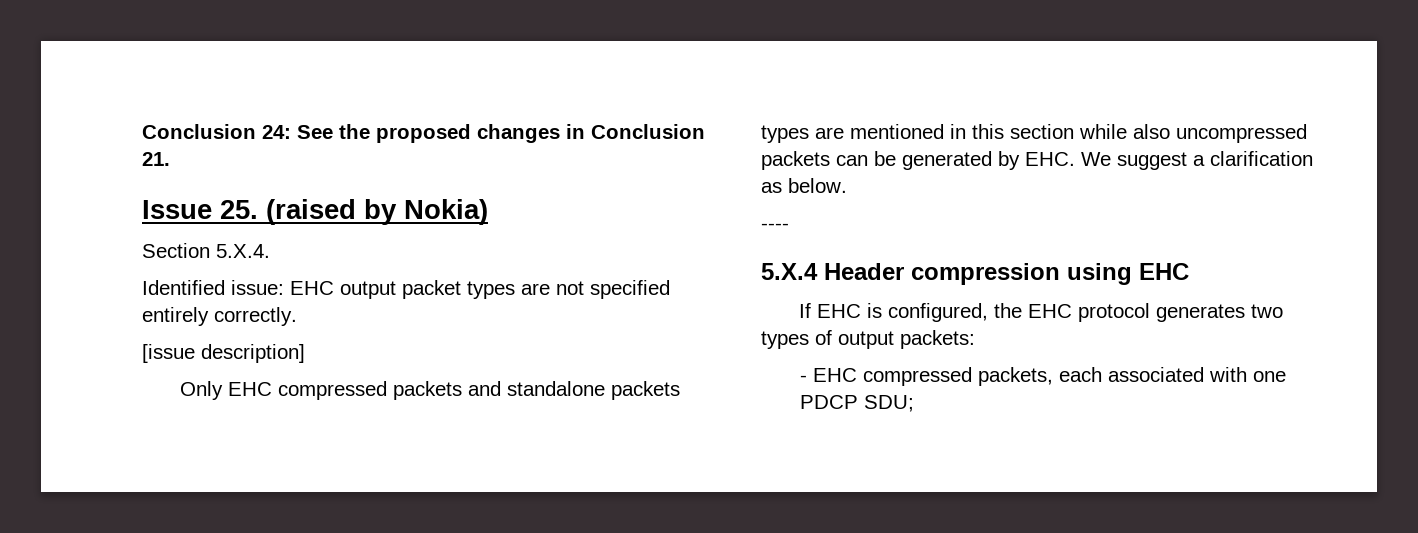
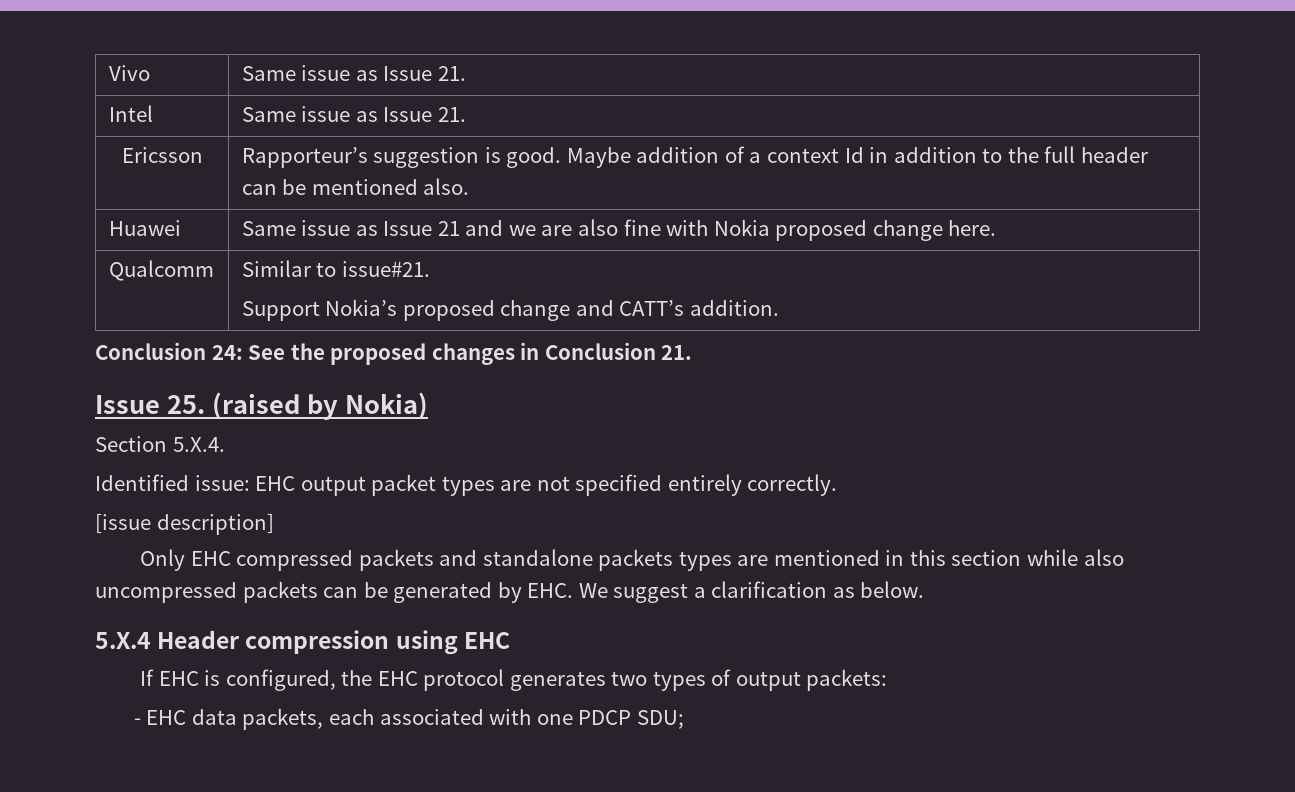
+ Vivo | Same issue as Issue 21.
+ Intel | Same issue as Issue 21.
+ Ericsson | Rapporteur’s suggestion is good. Maybe addition of a context Id in addition to the full header can be mentioned also.
+ Huawei | Same issue as Issue 21 and we are also fine with Nokia proposed change here.
+ Qualcomm | Similar to issue#21.
+ Support Nokia’s proposed change and CATT’s addition.
- ----
- - EHC compressed packets, each associated with one PDCP SDU;
+ - EHC data packets, each associated with one PDCP SDU;

